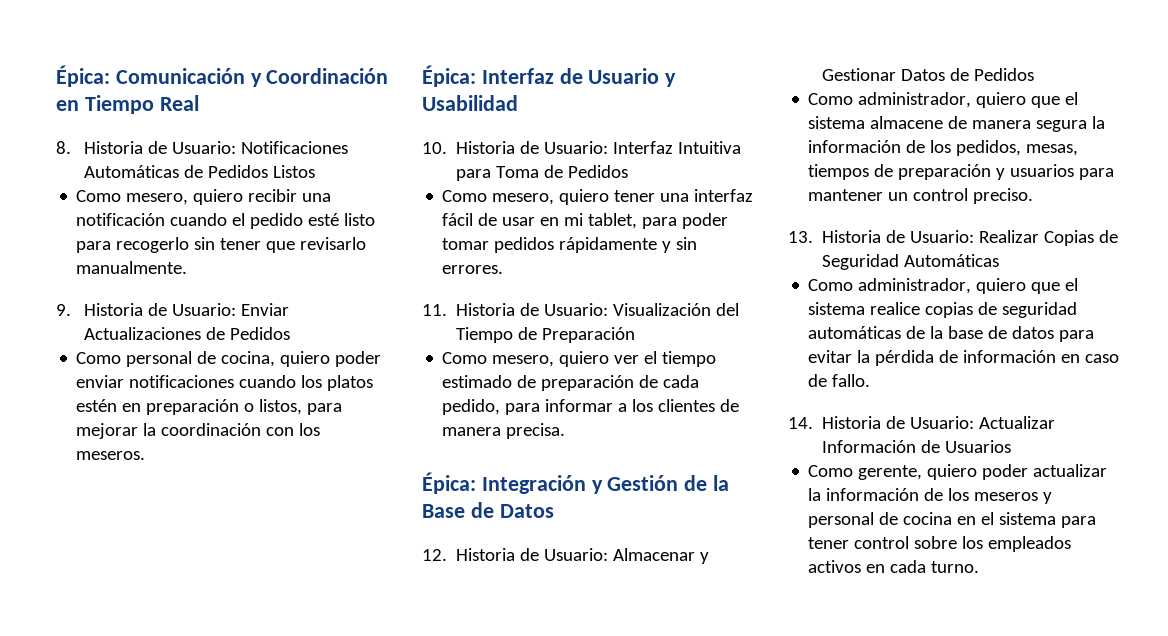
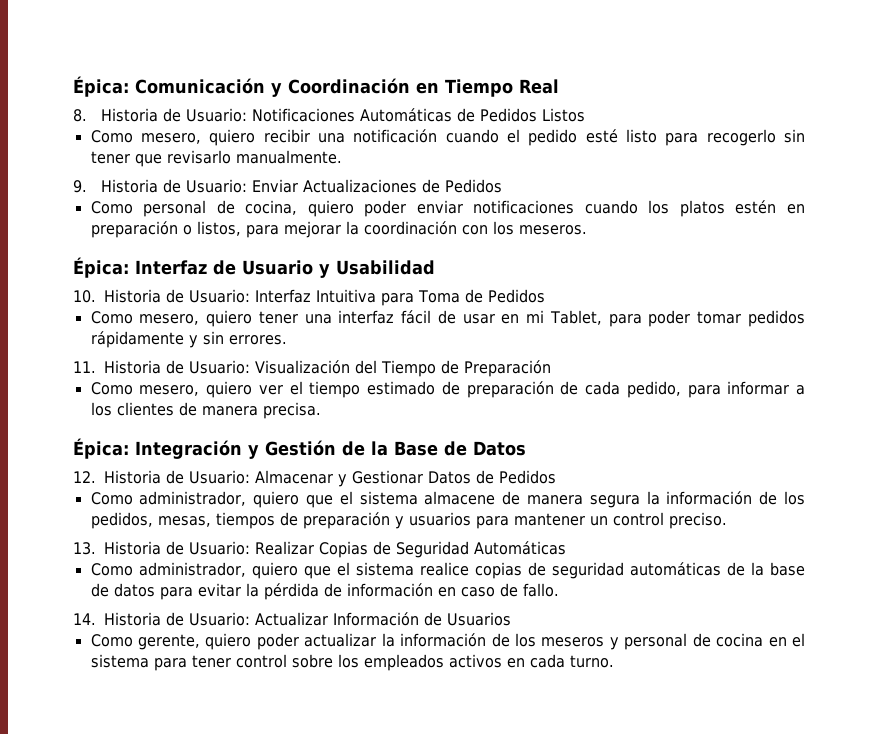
- Como mesero, quiero tener una interfaz fácil de usar en mi tablet, para poder tomar pedidos rápidamente y sin errores.
+ Como mesero, quiero tener una interfaz fácil de usar en mi Tablet, para poder tomar pedidos rápidamente y sin errores.

